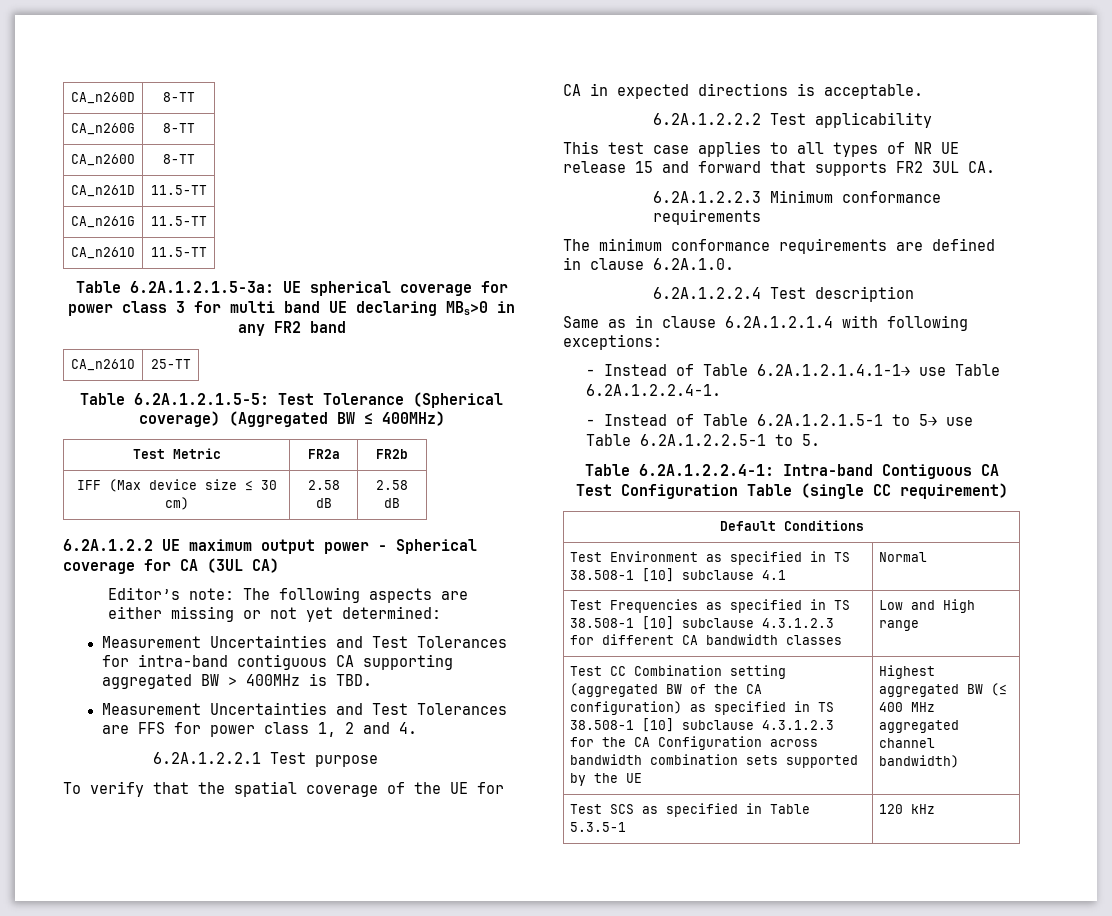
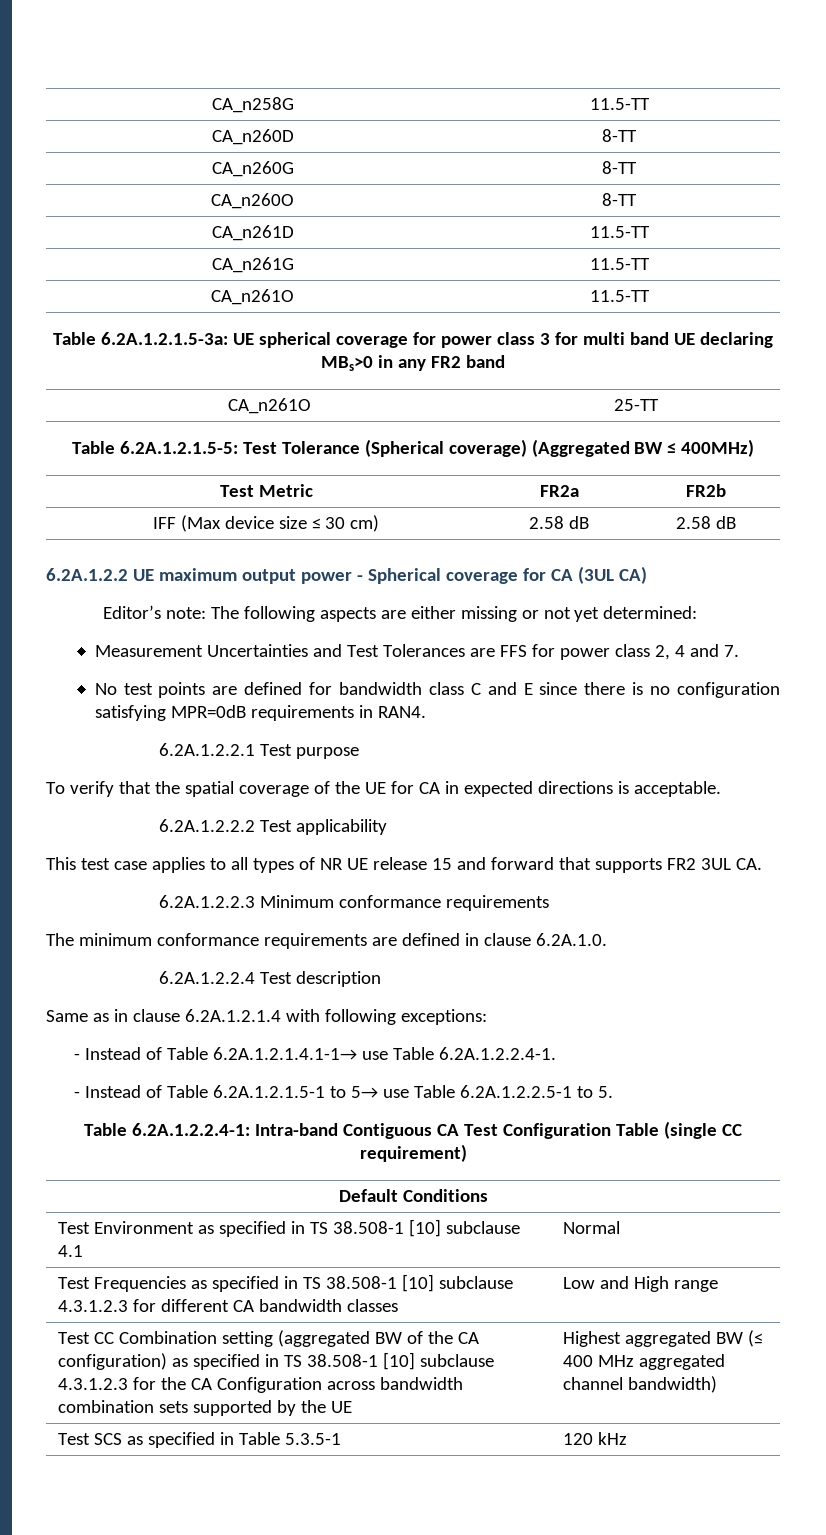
+ CA_n258G | 11.5-TT
- Measurement Uncertainties and Test Tolerances for intra-band contiguous CA supporting aggregated BW > 400MHz is TBD.
- Measurement Uncertainties and Test Tolerances are FFS for power class 1, 2 and 4.
+ Measurement Uncertainties and Test Tolerances are FFS for power class 2, 4 and 7.
+ No test points are defined for bandwidth class C and E since there is no configuration satisfying MPR=0dB requirements in RAN4.

